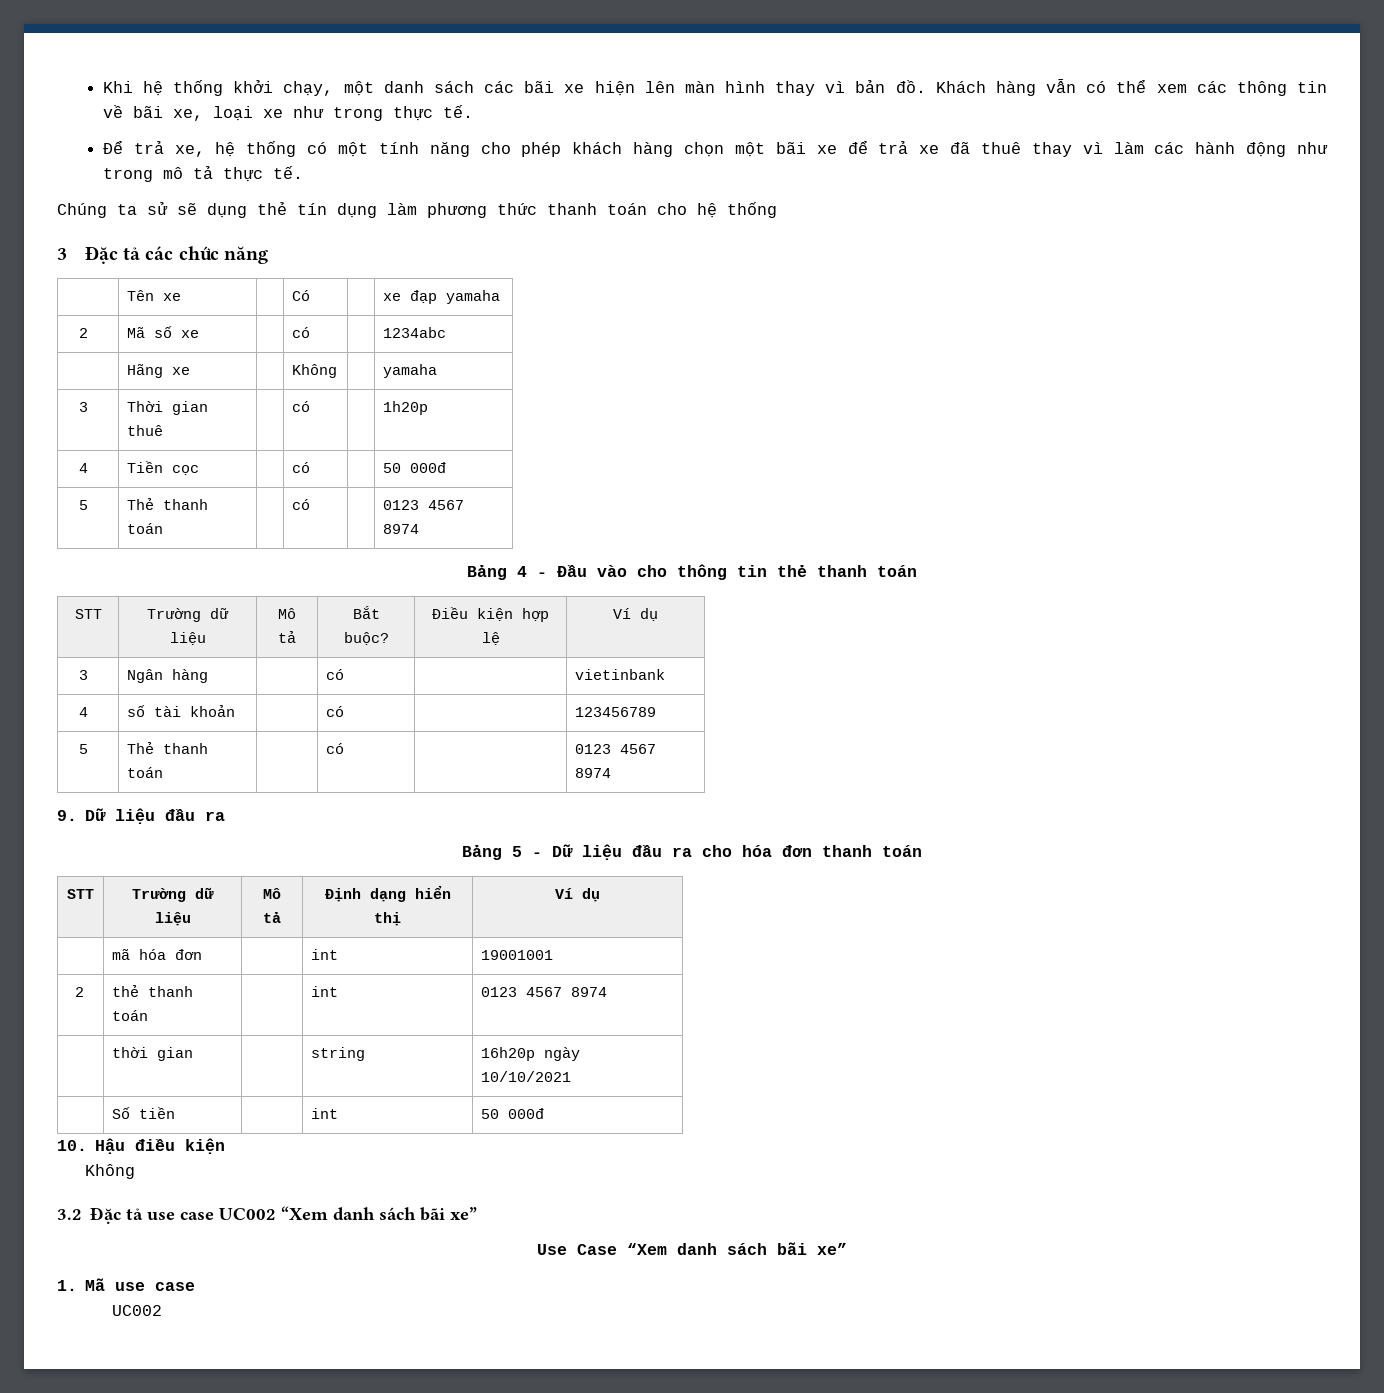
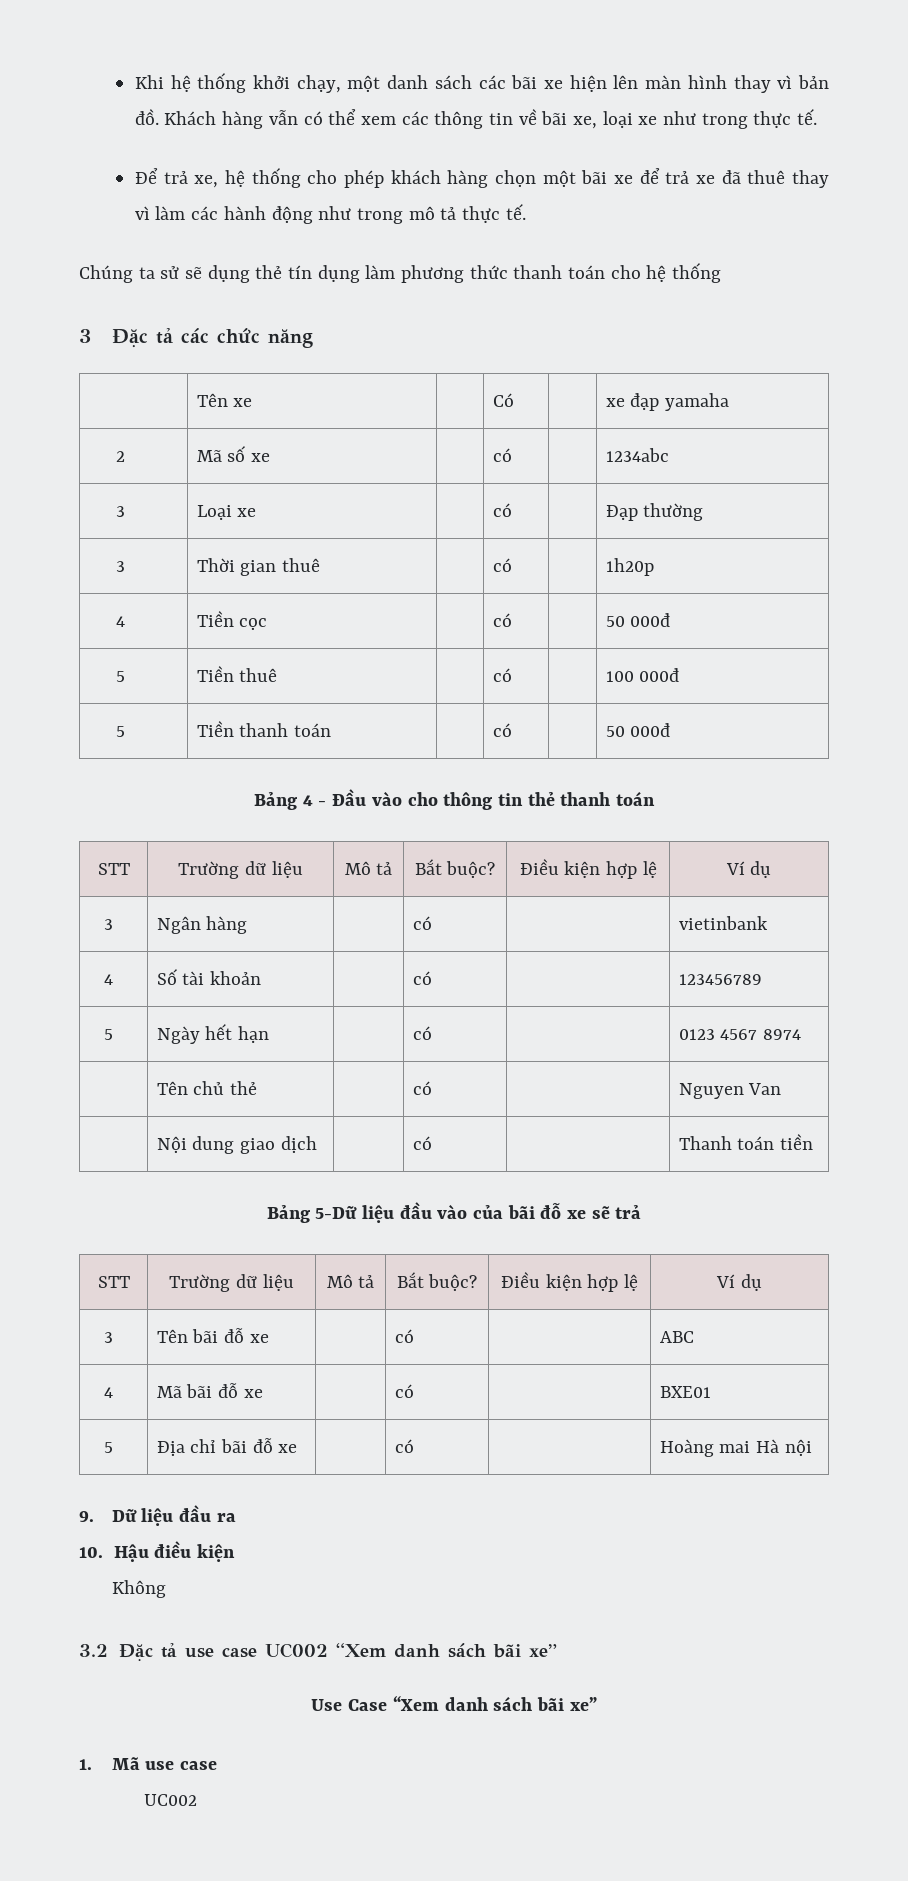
- Để trả xe, hệ thống có một tính năng cho phép khách hàng chọn một bãi xe để trả xe đã thuê thay vì làm các hành động như trong mô tả thực tế.
+ Để trả xe, hệ thống cho phép khách hàng chọn một bãi xe để trả xe đã thuê thay vì làm các hành động như trong mô tả thực tế.
- | Hãng xe | | Không | | yamaha
+ 3 | Loại xe | | có | | Đạp thường
  4 | Tiền cọc | | có | | 50 000đ
- 5 | Thẻ thanh toán | | có | | 0123 4567 8974
+ 5 | Tiền thuê | | có | | 100 000đ
+ 5 | Tiền thanh toán | | có | | 50 000đ
- 4 | số tài khoản | | có | | 123456789
- 5 | Thẻ thanh toán | | có | | 0123 4567 8974
+ 4 | Số tài khoản | | có | | 123456789
+ 5 | Ngày hết hạn | | có | | 0123 4567 8974
+ | Tên chủ thẻ | | có | | Nguyen Van
+ | Nội dung giao dịch | | có | | Thanh toán tiền
+ Bảng 5-Dữ liệu đầu vào của bãi đỗ xe sẽ trả
+ STT | Trường dữ liệu | Mô tả | Bắt buộc? | Điều kiện hợp lệ | Ví dụ
+ 3 | Tên bãi đỗ xe | | có | | ABC
+ 4 | Mã bãi đỗ xe | | có | | BXE01
+ 5 | Địa chỉ bãi đỗ xe | | có | | Hoàng mai Hà nội
  9. Dữ liệu đầu ra
- Bảng 5 - Dữ liệu đầu ra cho hóa đơn thanh toán
- STT | Trường dữ liệu | Mô tả | Định dạng hiển thị | Ví dụ
- | mã hóa đơn | | int | 19001001
- 2 | thẻ thanh toán | | int | 0123 4567 8974
- | thời gian | | string | 16h20p ngày 10/10/2021
- | Số tiền | | int | 50 000đ

